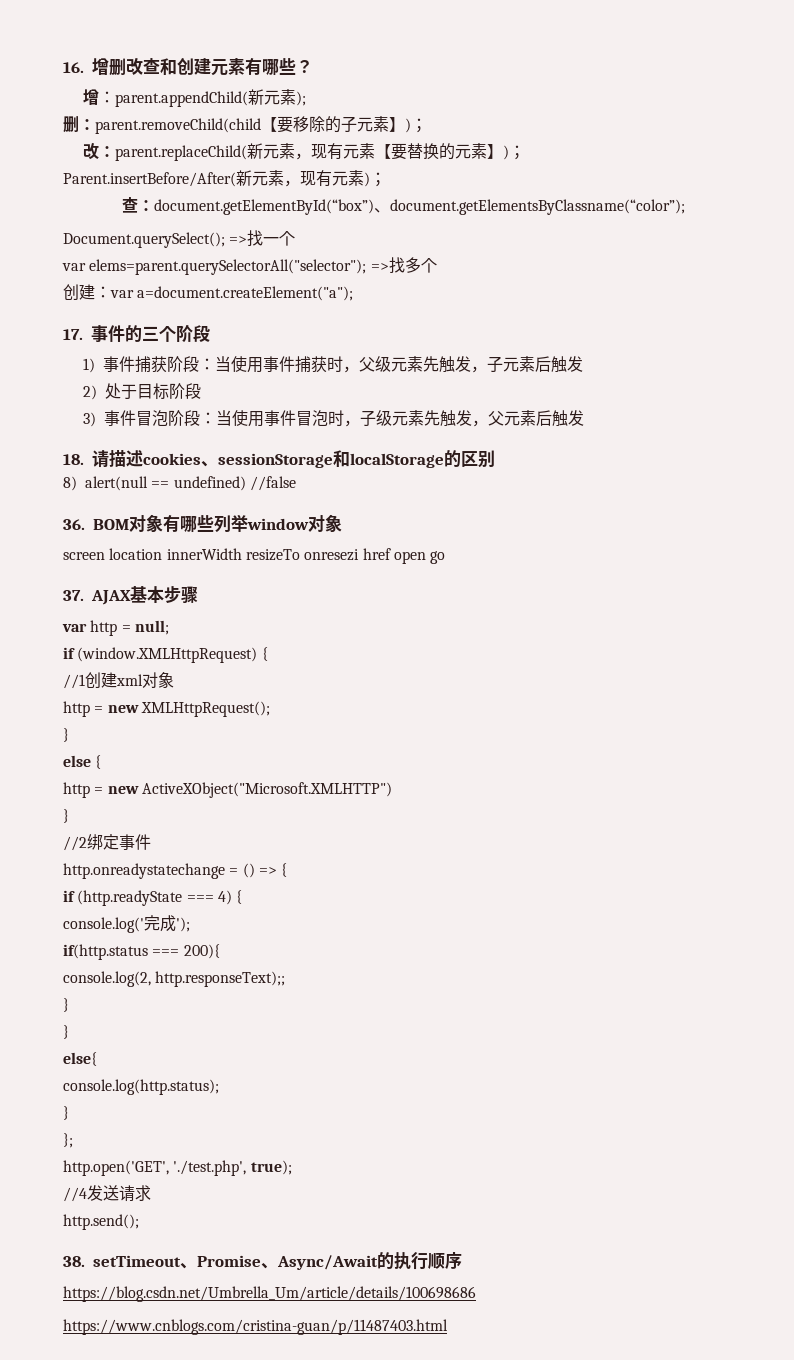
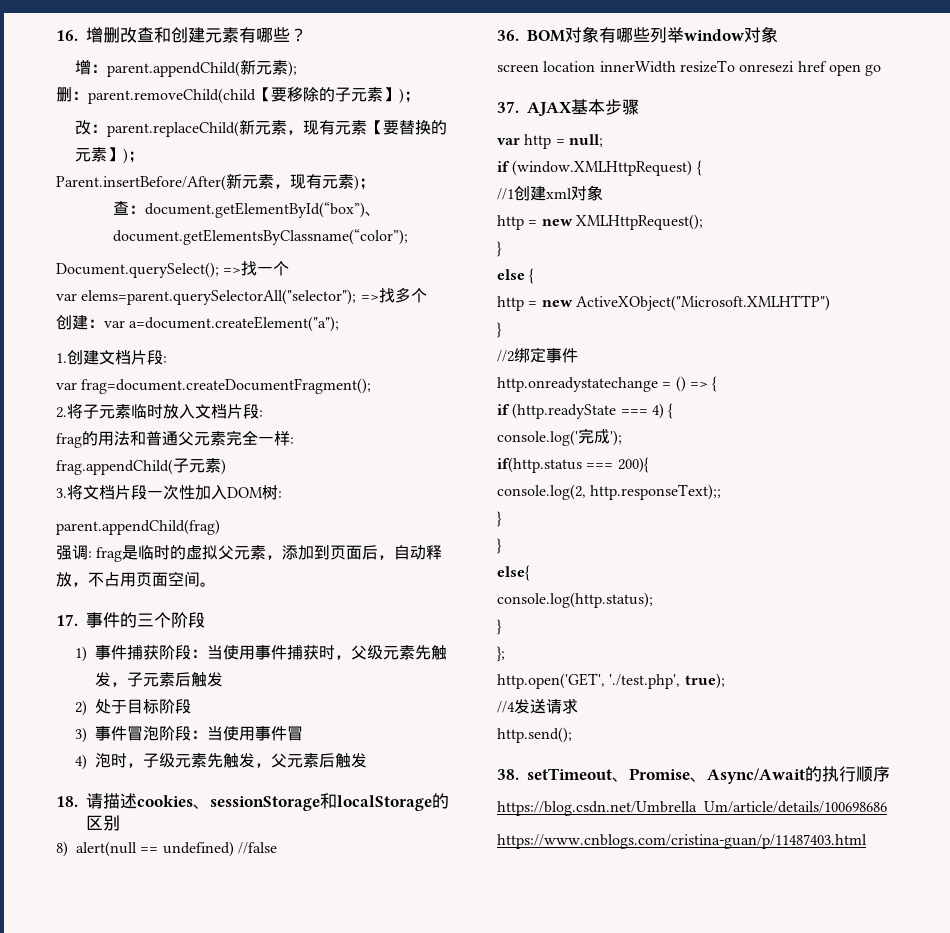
+ 1.创建文档片段:
+ var frag=document.createDocumentFragment();
+ 2.将子元素临时放入文档片段:
+ frag的用法和普通父元素完全一样:
+ frag.appendChild(子元素)
+ 3.将文档片段一次性加入DOM树:
+ parent.appendChild(frag)
+ 强调: frag是临时的虚拟父元素，添加到页面后，自动释放，不占用页面空间。
- 3)事件冒泡阶段：当使用事件冒泡时，子级元素先触发，父元素后触发
+ 3)事件冒泡阶段：当使用事件冒
+ 4)泡时，子级元素先触发，父元素后触发

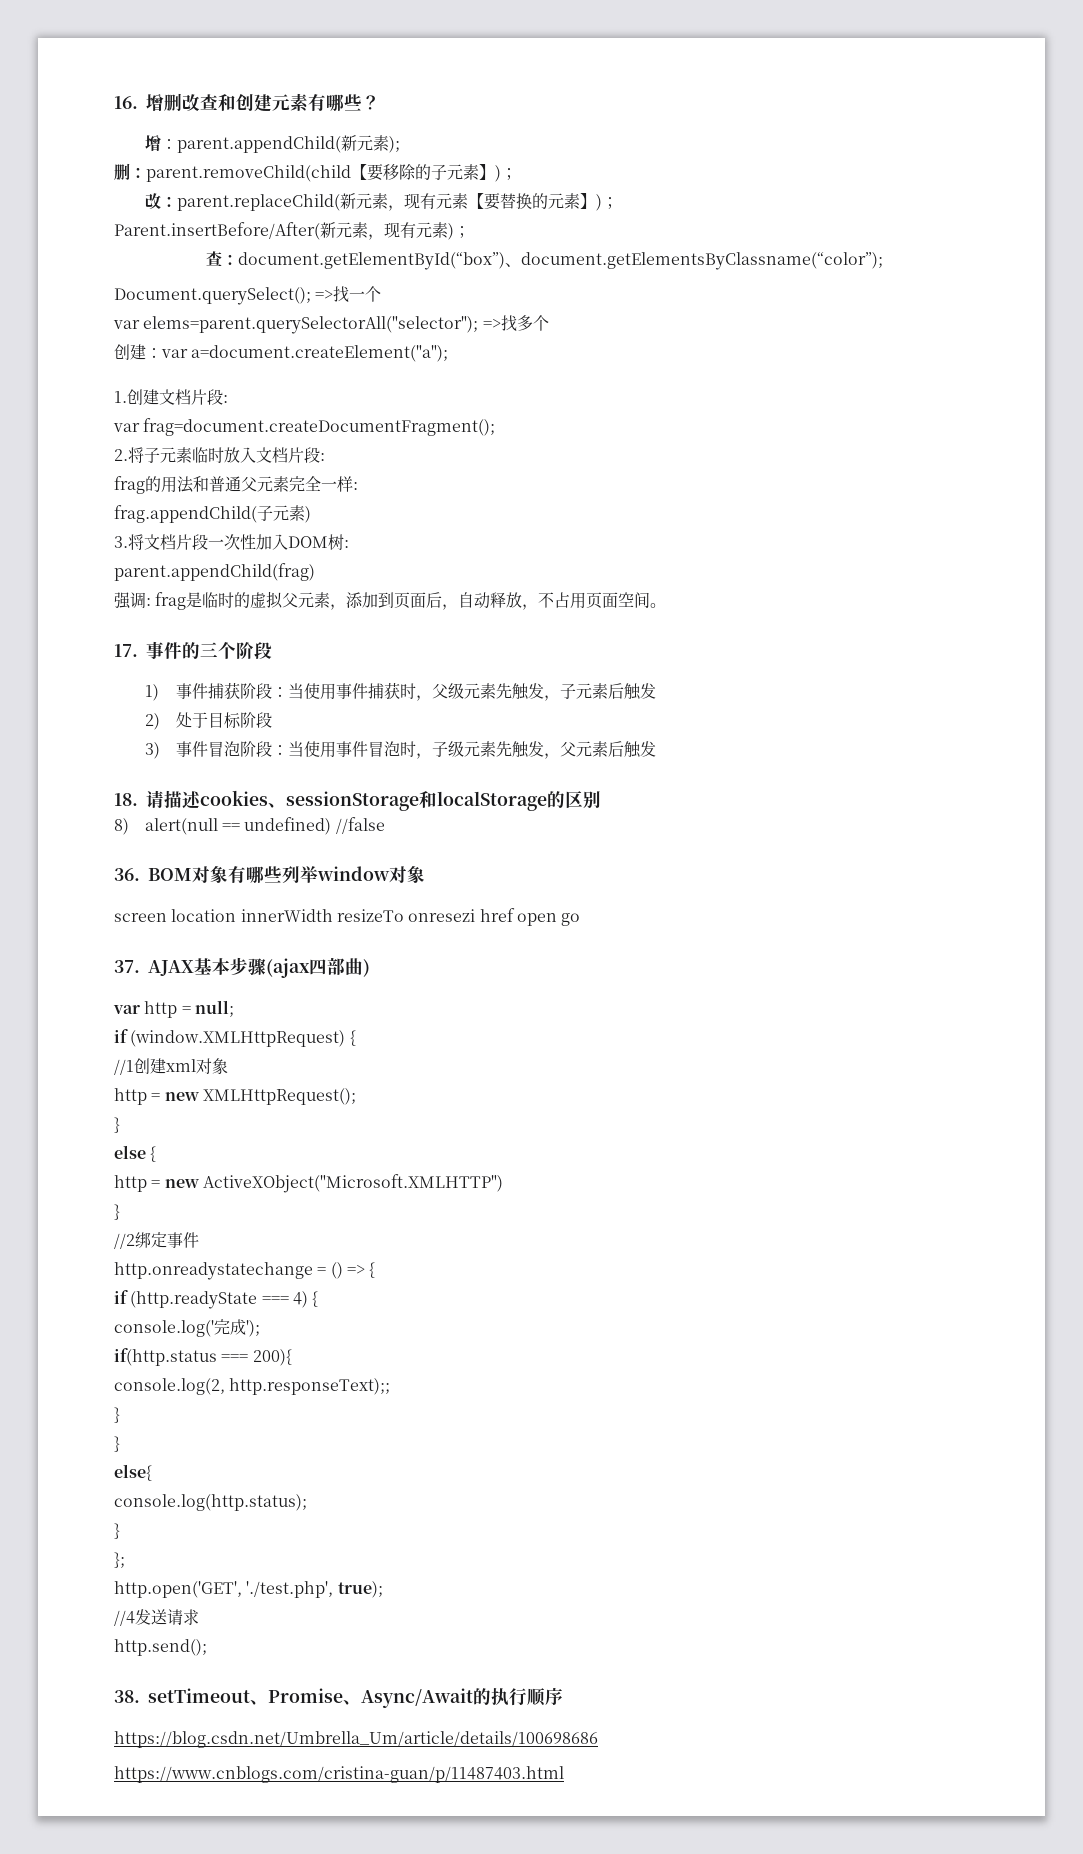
- 3)事件冒泡阶段：当使用事件冒
- 4)泡时，子级元素先触发，父元素后触发
+ 3)事件冒泡阶段：当使用事件冒泡时，子级元素先触发，父元素后触发
- 37. AJAX基本步骤
+ 37. AJAX基本步骤(ajax四部曲)

